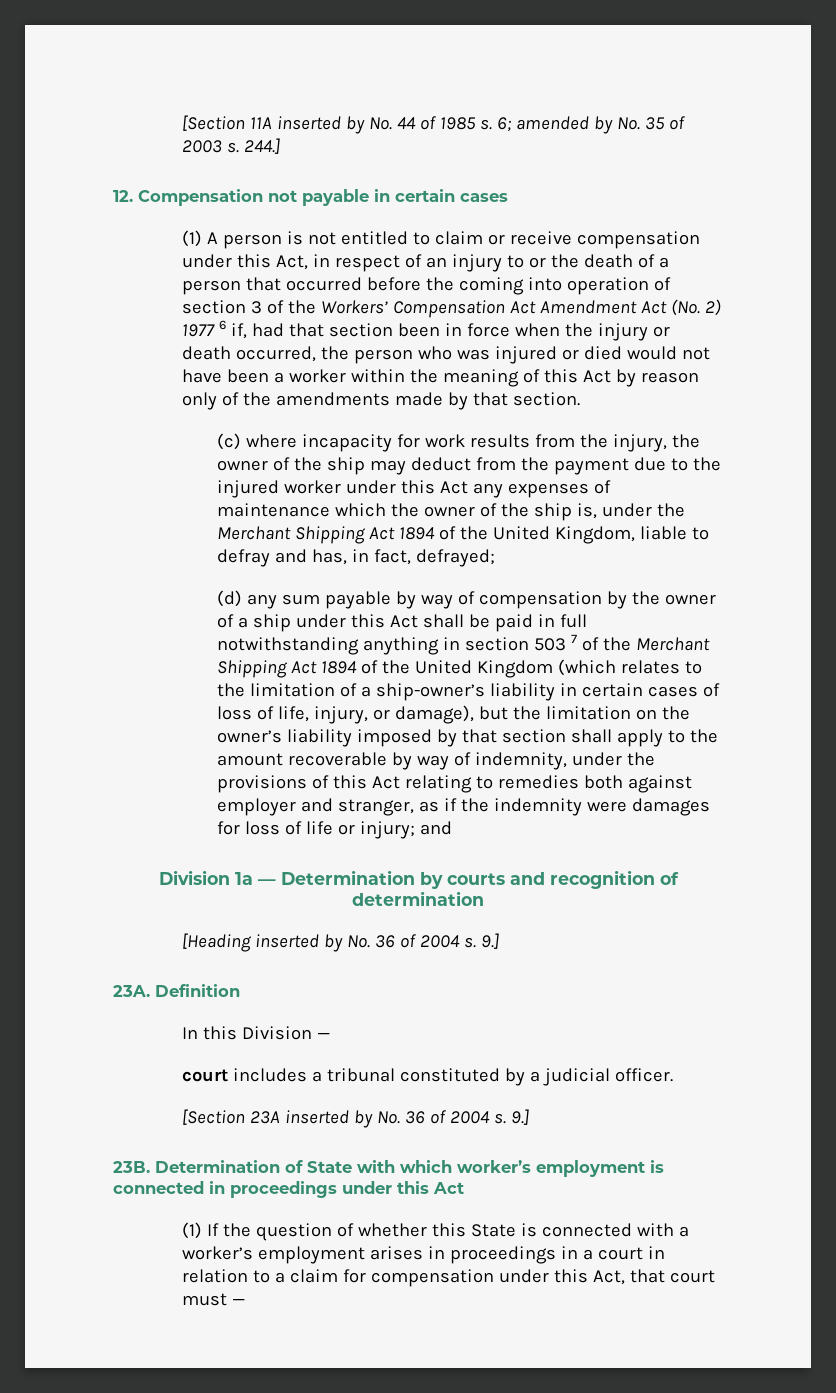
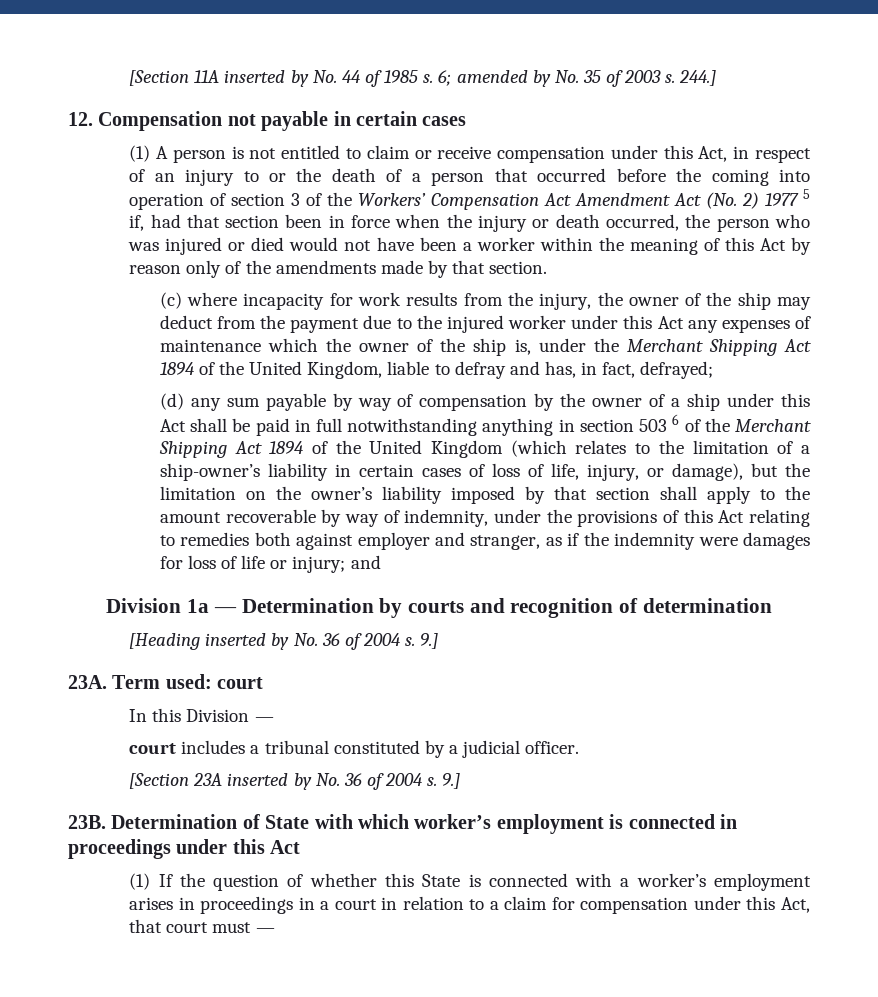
- (1) A person is not entitled to claim or receive compensation under this Act, in respect of an injury to or the death of a person that occurred before the coming into operation of section 3 of the Workers’ Compensation Act Amendment Act (No. 2) 1977 6 if, had that section been in force when the injury or death occurred, the person who was injured or died would not have been a worker within the meaning of this Act by reason only of the amendments made by that section.
+ (1) A person is not entitled to claim or receive compensation under this Act, in respect of an injury to or the death of a person that occurred before the coming into operation of section 3 of the Workers’ Compensation Act Amendment Act (No. 2) 1977 5 if, had that section been in force when the injury or death occurred, the person who was injured or died would not have been a worker within the meaning of this Act by reason only of the amendments made by that section.
- (d) any sum payable by way of compensation by the owner of a ship under this Act shall be paid in full notwithstanding anything in section 503 7 of the Merchant Shipping Act 1894 of the United Kingdom (which relates to the limitation of a ship-owner’s liability in certain cases of loss of life, injury, or damage), but the limitation on the owner’s liability imposed by that section shall apply to the amount recoverable by way of indemnity, under the provisions of this Act relating to remedies both against employer and stranger, as if the indemnity were damages for loss of life or injury;
+ (d) any sum payable by way of compensation by the owner of a ship under this Act shall be paid in full notwithstanding anything in section 503 6 of the Merchant Shipping Act 1894 of the United Kingdom (which relates to the limitation of a ship-owner’s liability in certain cases of loss of life, injury, or damage), but the limitation on the owner’s liability imposed by that section shall apply to the amount recoverable by way of indemnity, under the provisions of this Act relating to remedies both against employer and stranger, as if the indemnity were damages for loss of life or injury;
- Definition
+ Term used: court

